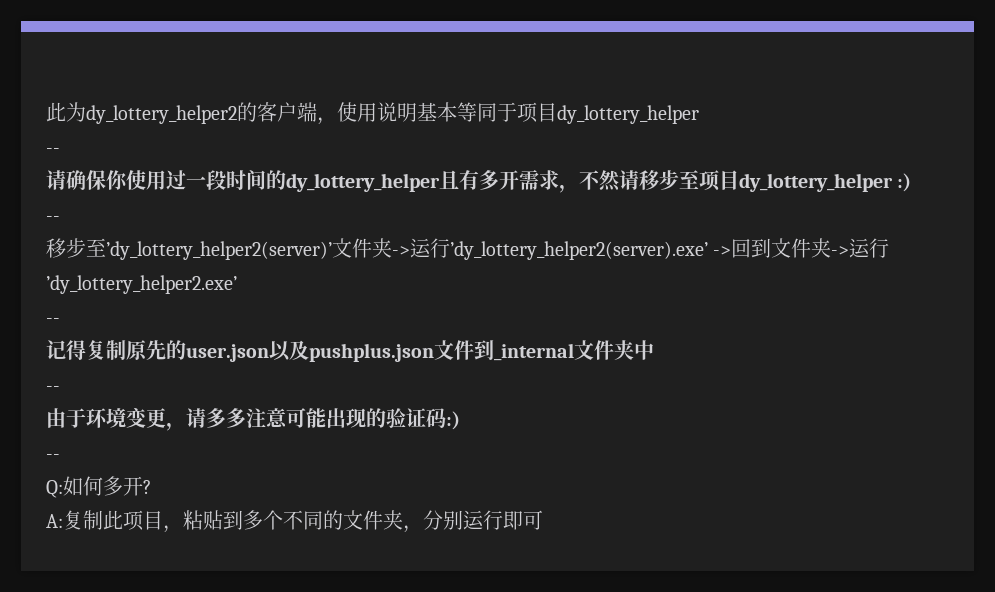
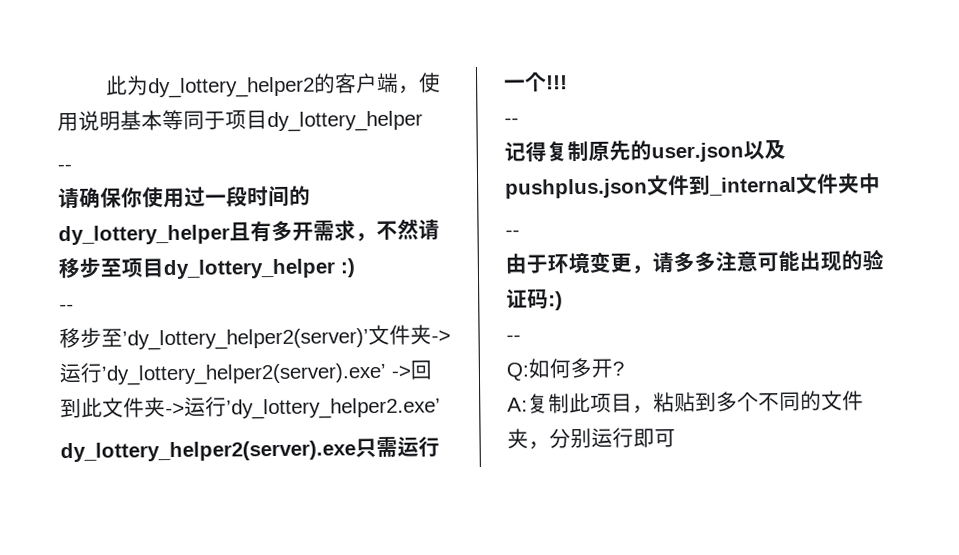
- 移步至’dy_lottery_helper2(server)’文件夹->运行’dy_lottery_helper2(server).exe’ ->回到文件夹->运行’dy_lottery_helper2.exe’
+ 移步至’dy_lottery_helper2(server)’文件夹->运行’dy_lottery_helper2(server).exe’ ->回到此文件夹->运行’dy_lottery_helper2.exe’
+ dy_lottery_helper2(server).exe只需运行一个!!!

